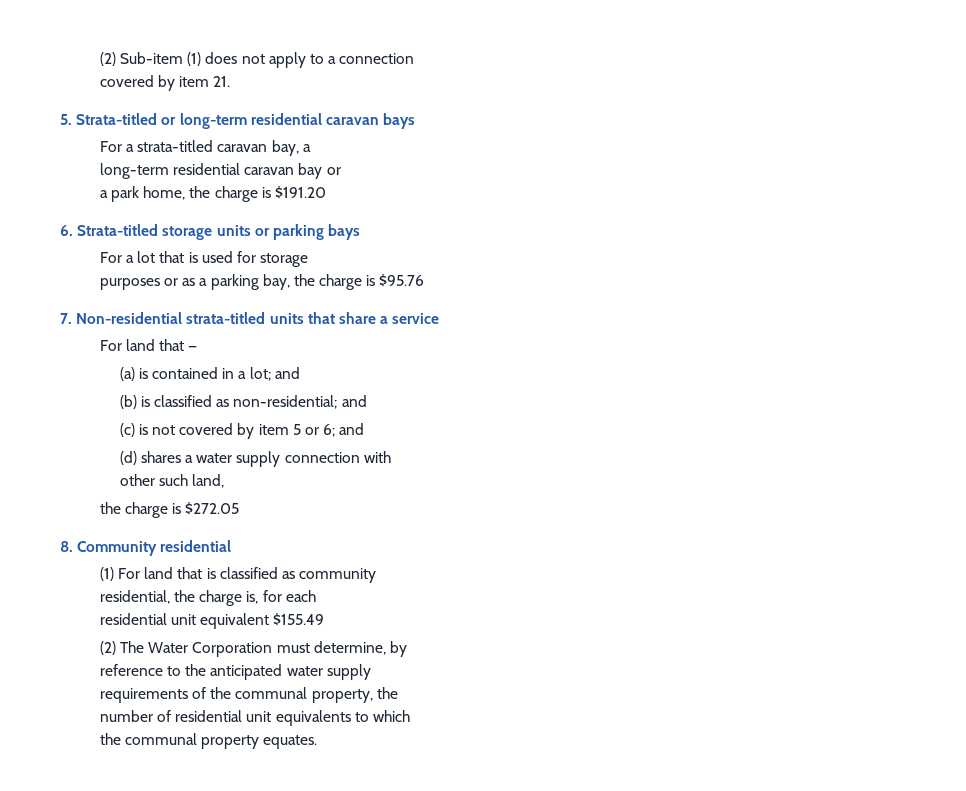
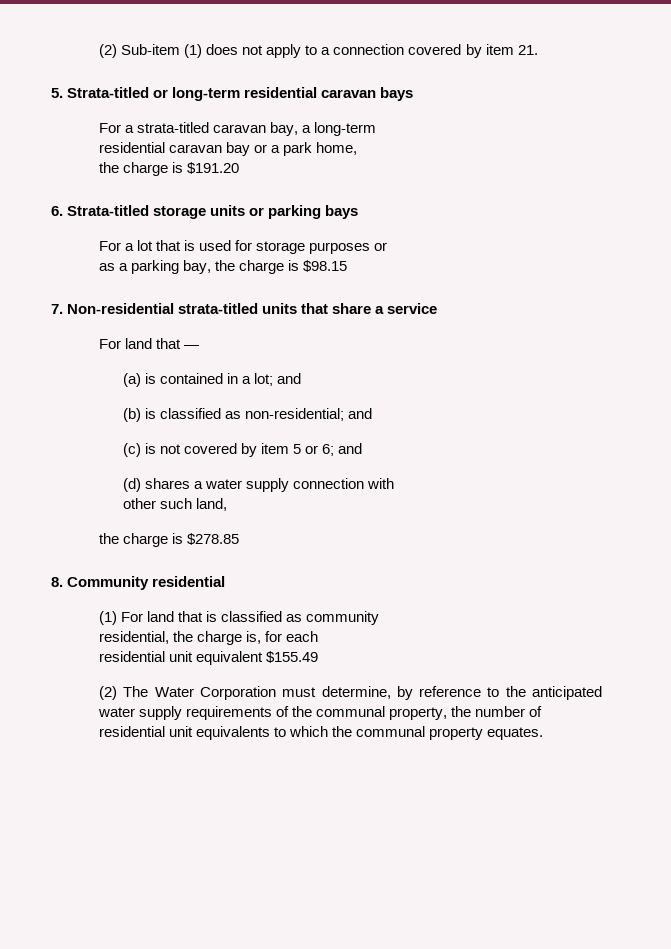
- (2) Sub-item (1) does not apply to a connection
- covered by item 21.
+ (2) Sub-item (1) does not apply to a connection covered by item 21.
- For a strata-titled caravan bay, a
- long-term residential caravan bay or
- a park home, the charge is $191.20
+ For a strata-titled caravan bay, a long-term
+ residential caravan bay or a park home,
+ the charge is $191.20
- For a lot that is used for storage
- purposes or as a parking bay, the charge is $95.76
+ For a lot that is used for storage purposes or
+ as a parking bay, the charge is $98.15
- the charge is $272.05
+ the charge is $278.85
- (2) The Water Corporation must determine, by
- reference to the anticipated water supply
- requirements of the communal property, the
- number of residential unit equivalents to which
- the communal property equates.
+ (2) The Water Corporation must determine, by reference to the anticipated water supply requirements of the communal property, the number of residential unit equivalents to which the communal property equates.

